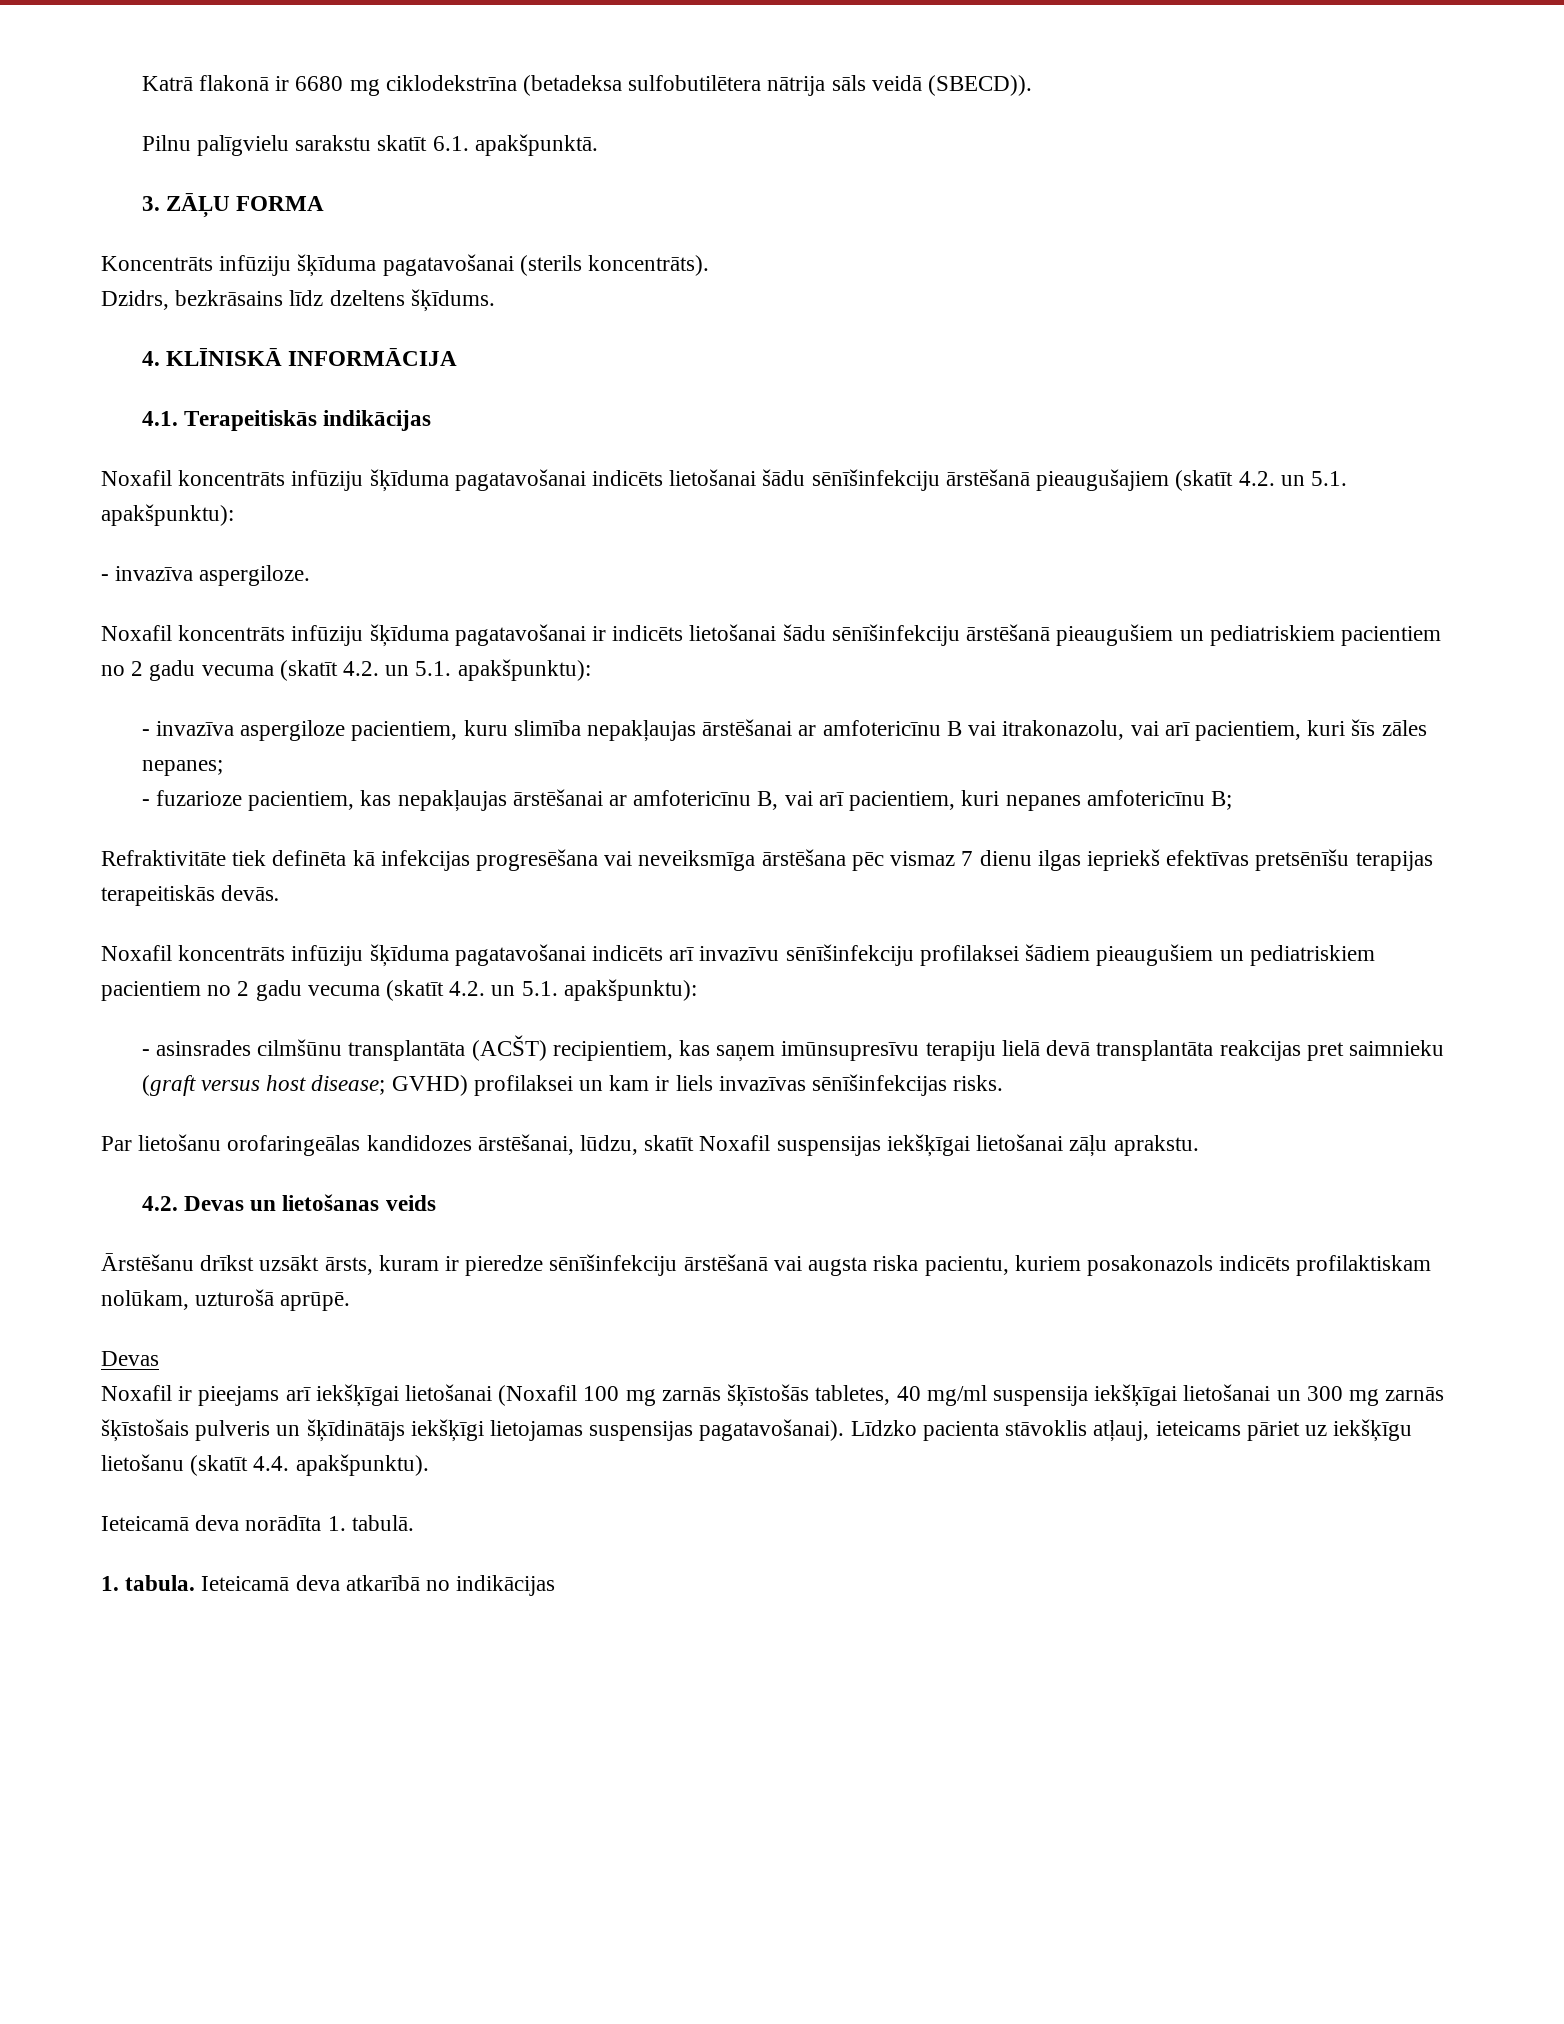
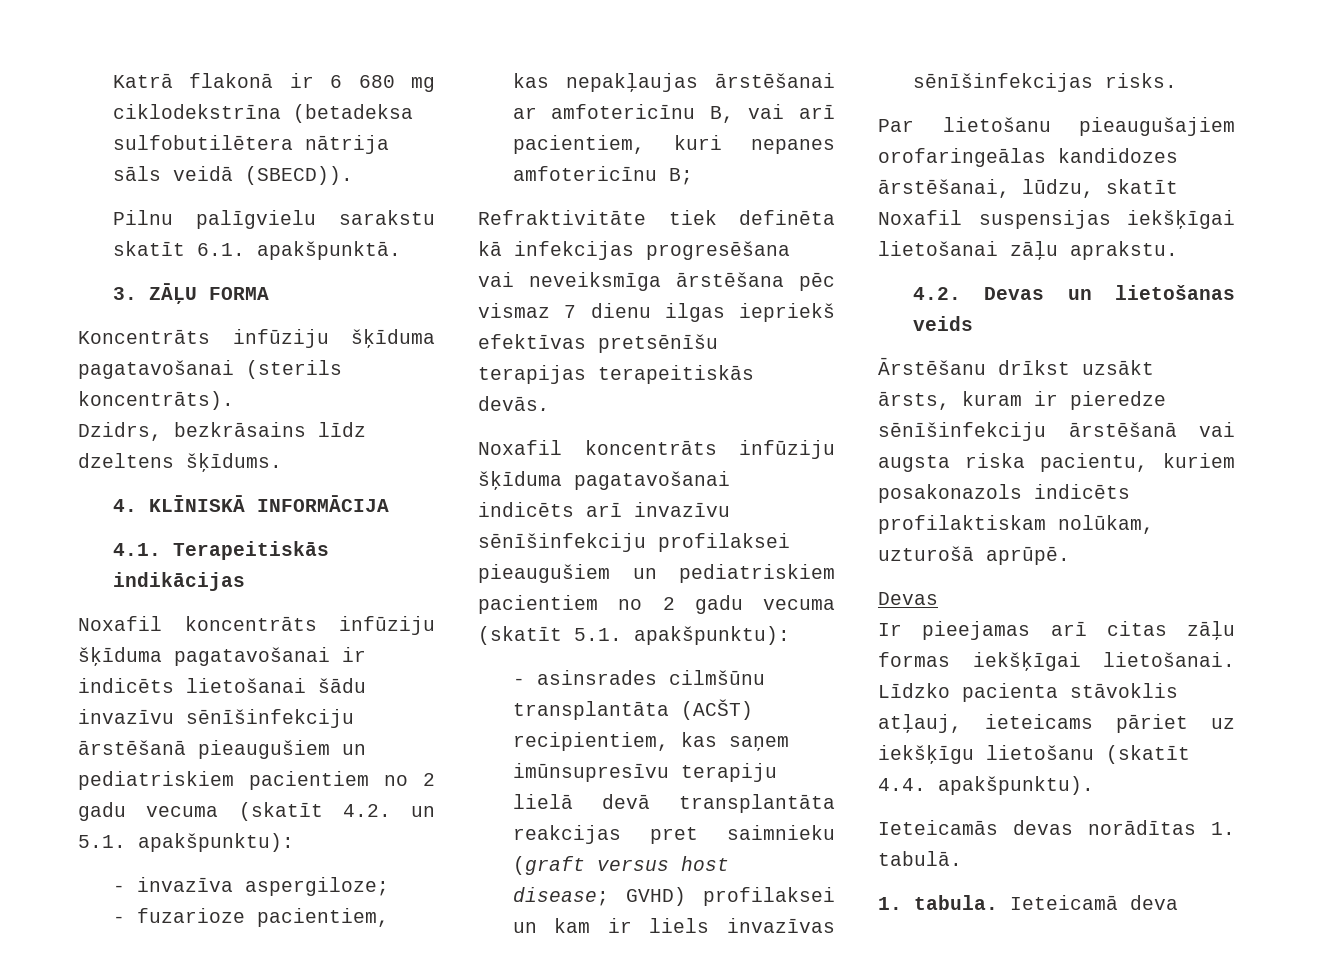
- Katrā flakonā ir 6680 mg ciklodekstrīna (betadeksa sulfobutilētera nātrija sāls veidā (SBECD)).
+ Katrā flakonā ir 6 680 mg ciklodekstrīna (betadeksa sulfobutilētera nātrija sāls veidā (SBECD)).
- Noxafil koncentrāts infūziju šķīduma pagatavošanai indicēts lietošanai šādu sēnīšinfekciju ārstēšanā pieaugušajiem (skatīt 4.2. un 5.1. apakšpunktu):
- - invazīva aspergiloze.
- Noxafil koncentrāts infūziju šķīduma pagatavošanai ir indicēts lietošanai šādu sēnīšinfekciju ārstēšanā pieaugušiem un pediatriskiem pacientiem no 2 gadu vecuma (skatīt 4.2. un 5.1. apakšpunktu):
+ Noxafil koncentrāts infūziju šķīduma pagatavošanai ir indicēts lietošanai šādu invazīvu sēnīšinfekciju ārstēšanā pieaugušiem un pediatriskiem pacientiem no 2 gadu vecuma (skatīt 4.2. un 5.1. apakšpunktu):
- - invazīva aspergiloze pacientiem, kuru slimība nepakļaujas ārstēšanai ar amfotericīnu B vai itrakonazolu, vai arī pacientiem, kuri šīs zāles nepanes;
+ - invazīva aspergiloze;
- Noxafil koncentrāts infūziju šķīduma pagatavošanai indicēts arī invazīvu sēnīšinfekciju profilaksei šādiem pieaugušiem un pediatriskiem pacientiem no 2 gadu vecuma (skatīt 4.2. un 5.1. apakšpunktu):
+ Noxafil koncentrāts infūziju šķīduma pagatavošanai indicēts arī invazīvu sēnīšinfekciju profilaksei pieaugušiem un pediatriskiem pacientiem no 2 gadu vecuma (skatīt 5.1. apakšpunktu):
- Par lietošanu orofaringeālas kandidozes ārstēšanai, lūdzu, skatīt Noxafil suspensijas iekšķīgai lietošanai zāļu aprakstu.
+ Par lietošanu pieaugušajiem orofaringeālas kandidozes ārstēšanai, lūdzu, skatīt Noxafil suspensijas iekšķīgai lietošanai zāļu aprakstu.
- Noxafil ir pieejams arī iekšķīgai lietošanai (Noxafil 100 mg zarnās šķīstošās tabletes, 40 mg/ml suspensija iekšķīgai lietošanai un 300 mg zarnās šķīstošais pulveris un šķīdinātājs iekšķīgi lietojamas suspensijas pagatavošanai).
+ Ir pieejamas arī citas zāļu formas iekšķīgai lietošanai.
- Ieteicamā deva norādīta 1. tabulā.
+ Ieteicamās devas norādītas 1. tabulā.
- Ieteicamā deva atkarībā no indikācijas
+ Ieteicamā deva

